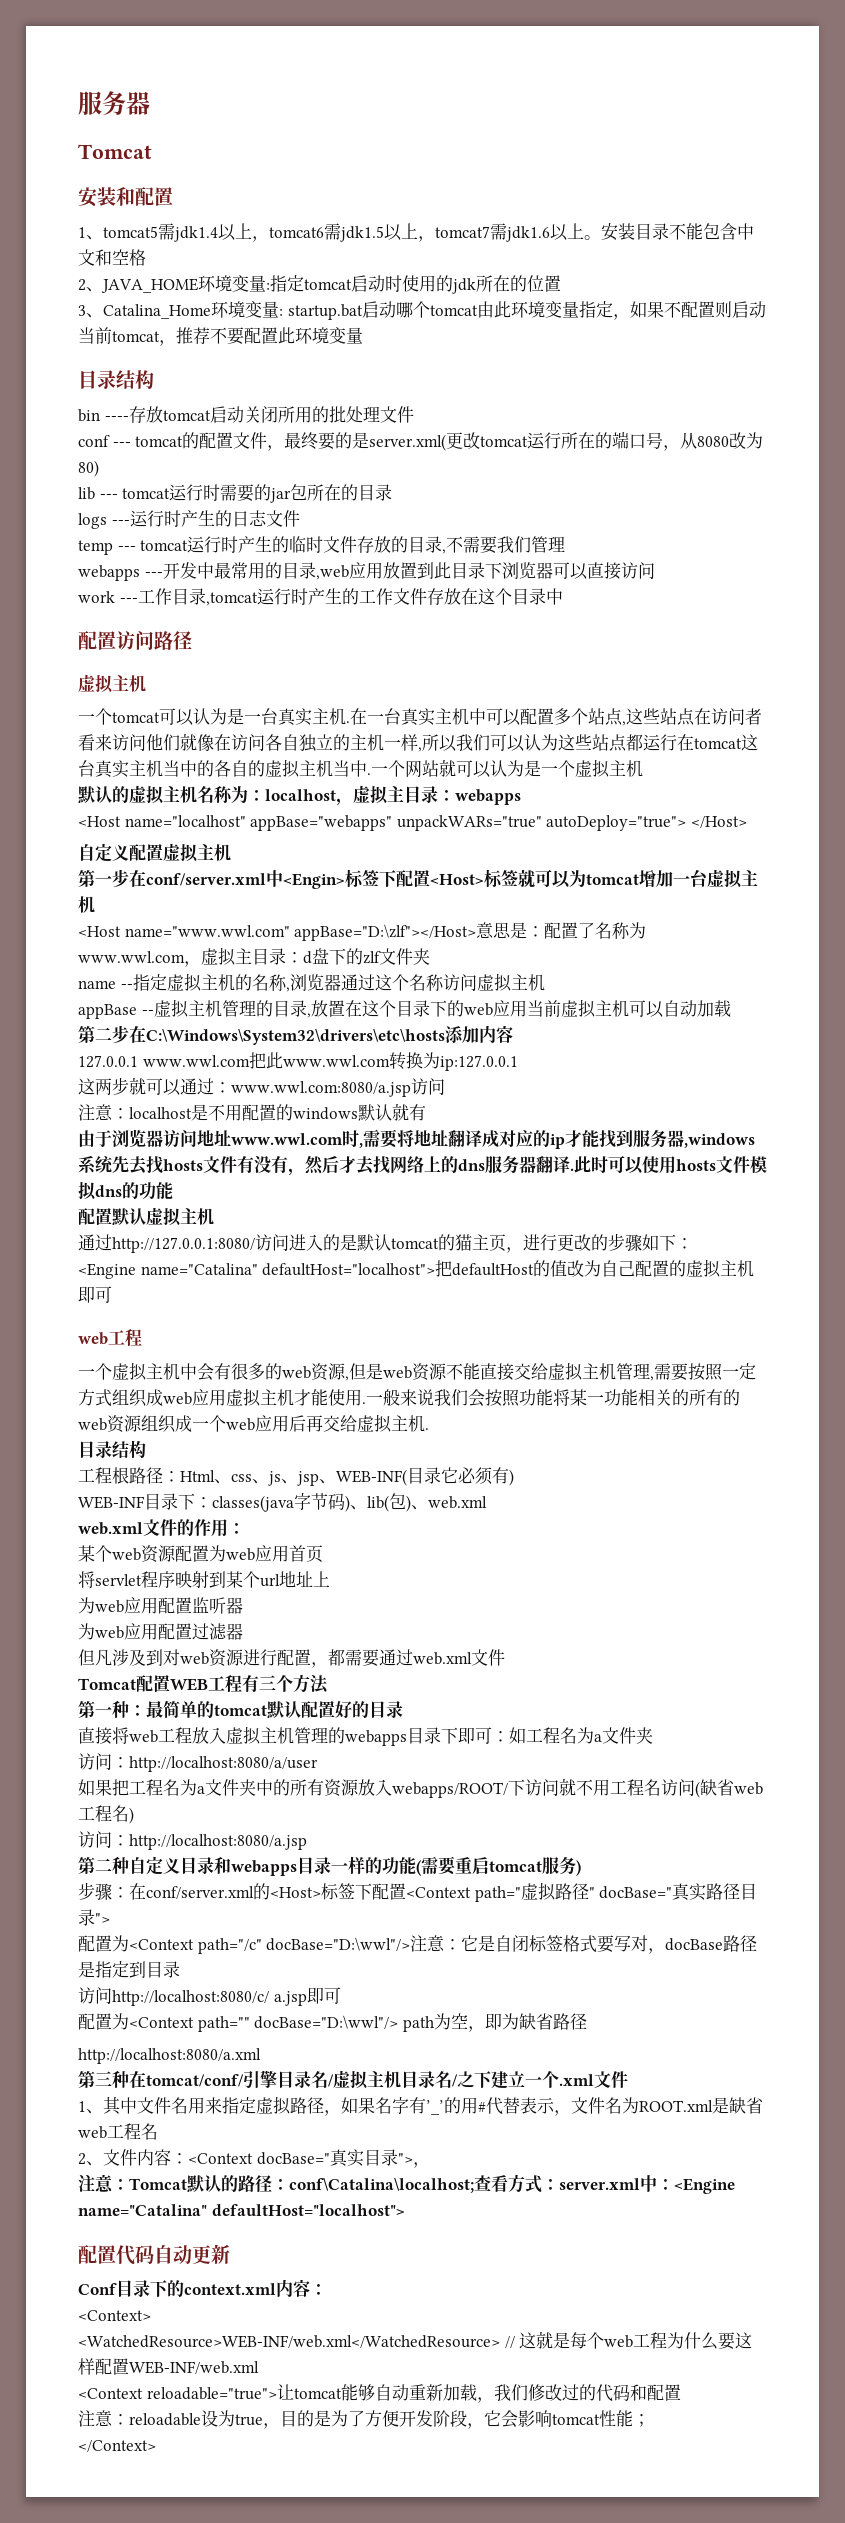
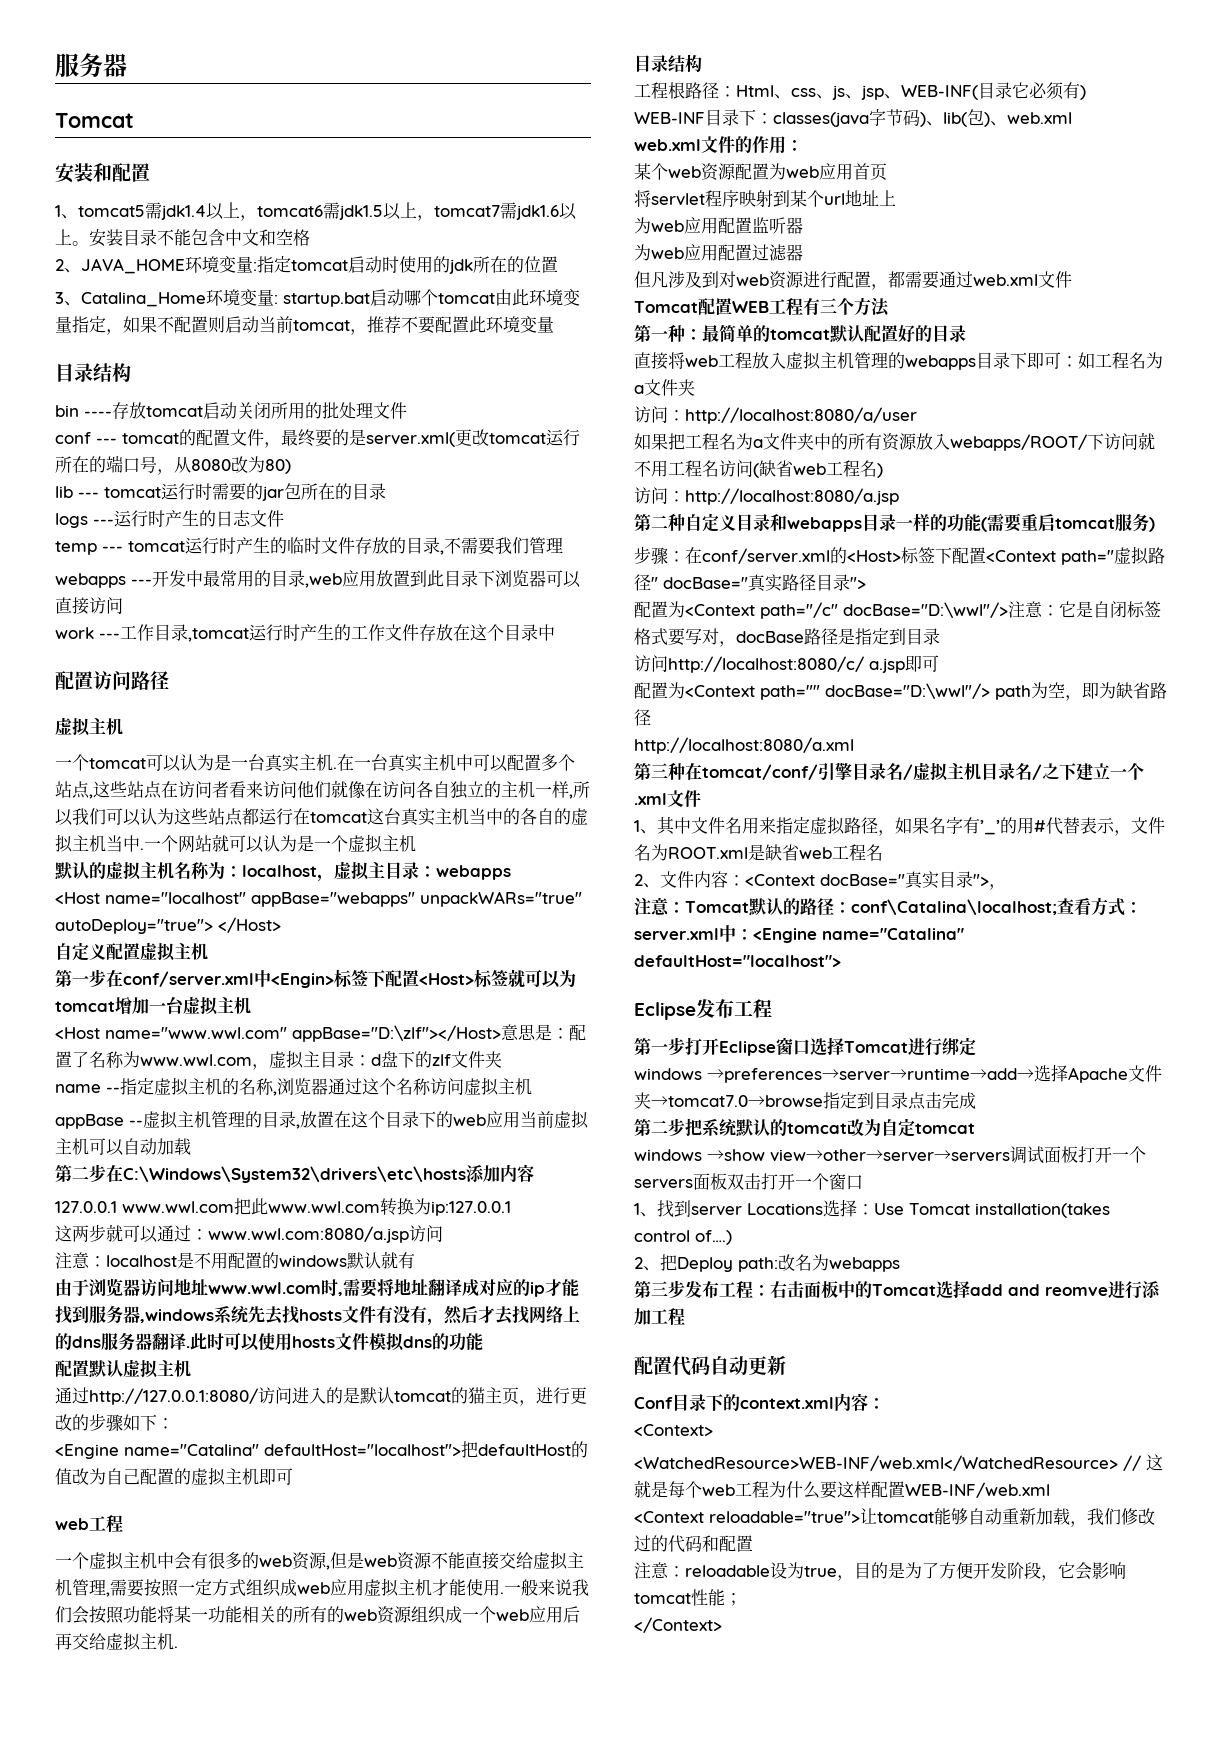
+ Eclipse发布工程
+ 第一步打开Eclipse窗口选择Tomcat进行绑定
+ windows →preferences→server→runtime→add→选择Apache文件夹→tomcat7.0→browse指定到目录点击完成
+ 第二步把系统默认的tomcat改为自定tomcat
+ windows →show view→other→server→servers调试面板打开一个servers面板双击打开一个窗口
+ 1、找到server Locations选择：Use Tomcat installation(takes control of….)
+ 2、把Deploy path:改名为webapps
+ 第三步发布工程：右击面板中的Tomcat选择add and reomve进行添加工程

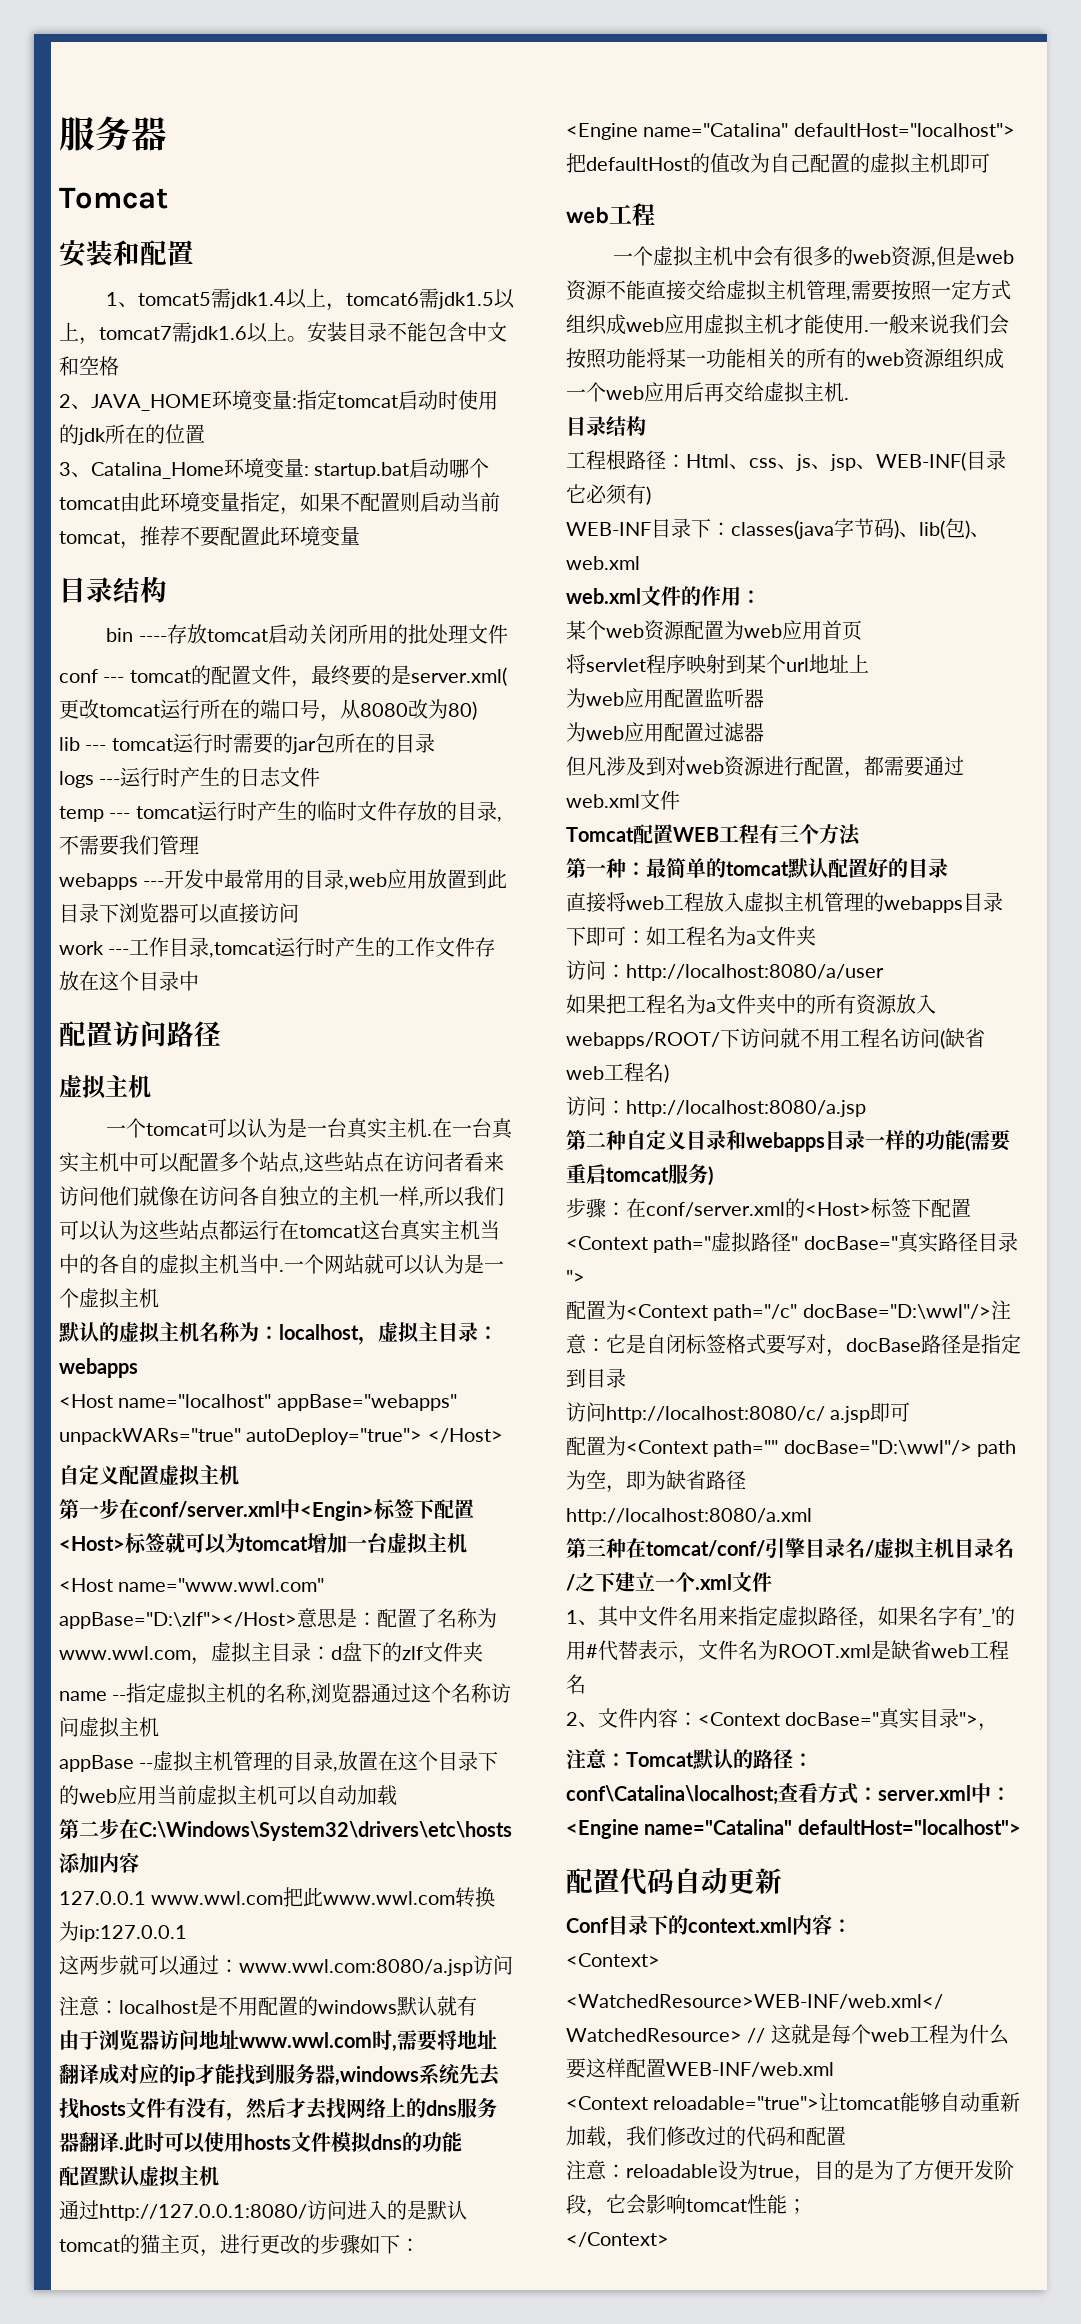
- Eclipse发布工程
- 第一步打开Eclipse窗口选择Tomcat进行绑定
- windows →preferences→server→runtime→add→选择Apache文件夹→tomcat7.0→browse指定到目录点击完成
- 第二步把系统默认的tomcat改为自定tomcat
- windows →show view→other→server→servers调试面板打开一个servers面板双击打开一个窗口
- 1、找到server Locations选择：Use Tomcat installation(takes control of….)
- 2、把Deploy path:改名为webapps
- 第三步发布工程：右击面板中的Tomcat选择add and reomve进行添加工程

